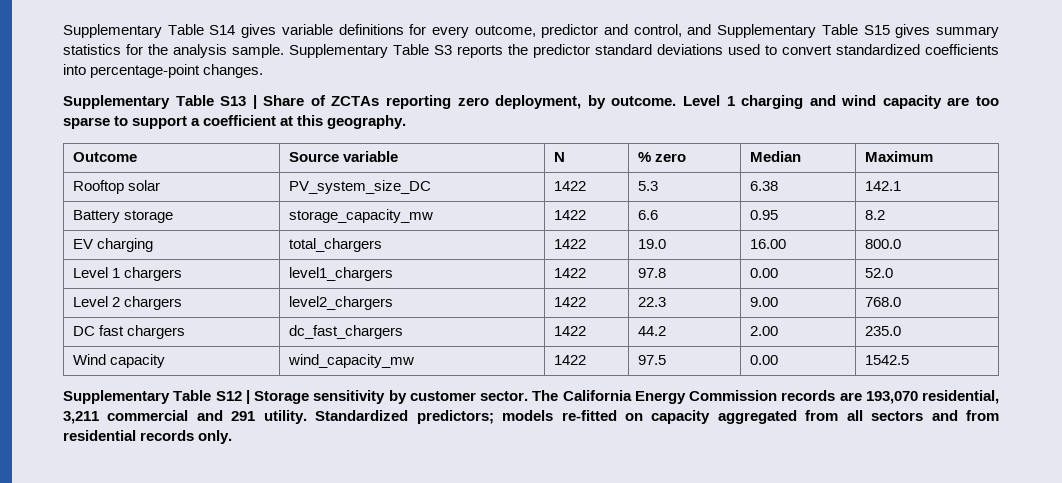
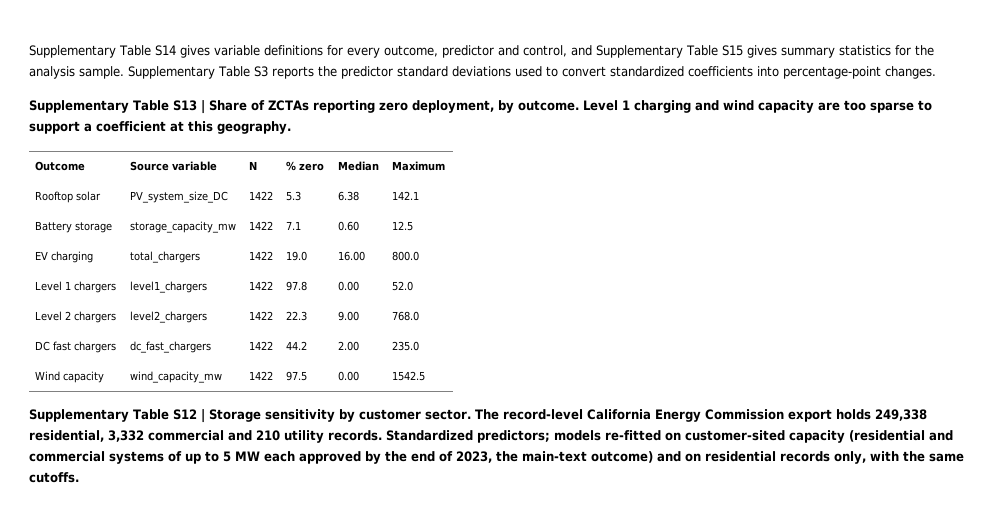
- Battery storage | storage_capacity_mw | 1422 | 6.6 | 0.95 | 8.2
+ Battery storage | storage_capacity_mw | 1422 | 7.1 | 0.60 | 12.5
- The California Energy Commission records are 193,070 residential, 3,211 commercial and 291 utility.
+ The record-level California Energy Commission export holds 249,338 residential, 3,332 commercial and 210 utility records.
- Standardized predictors; models re-fitted on capacity aggregated from all sectors and from residential records only.
+ Standardized predictors; models re-fitted on customer-sited capacity (residential and commercial systems of up to 5 MW each approved by the end of 2023, the main-text outcome) and on residential records only, with the same cutoffs.

